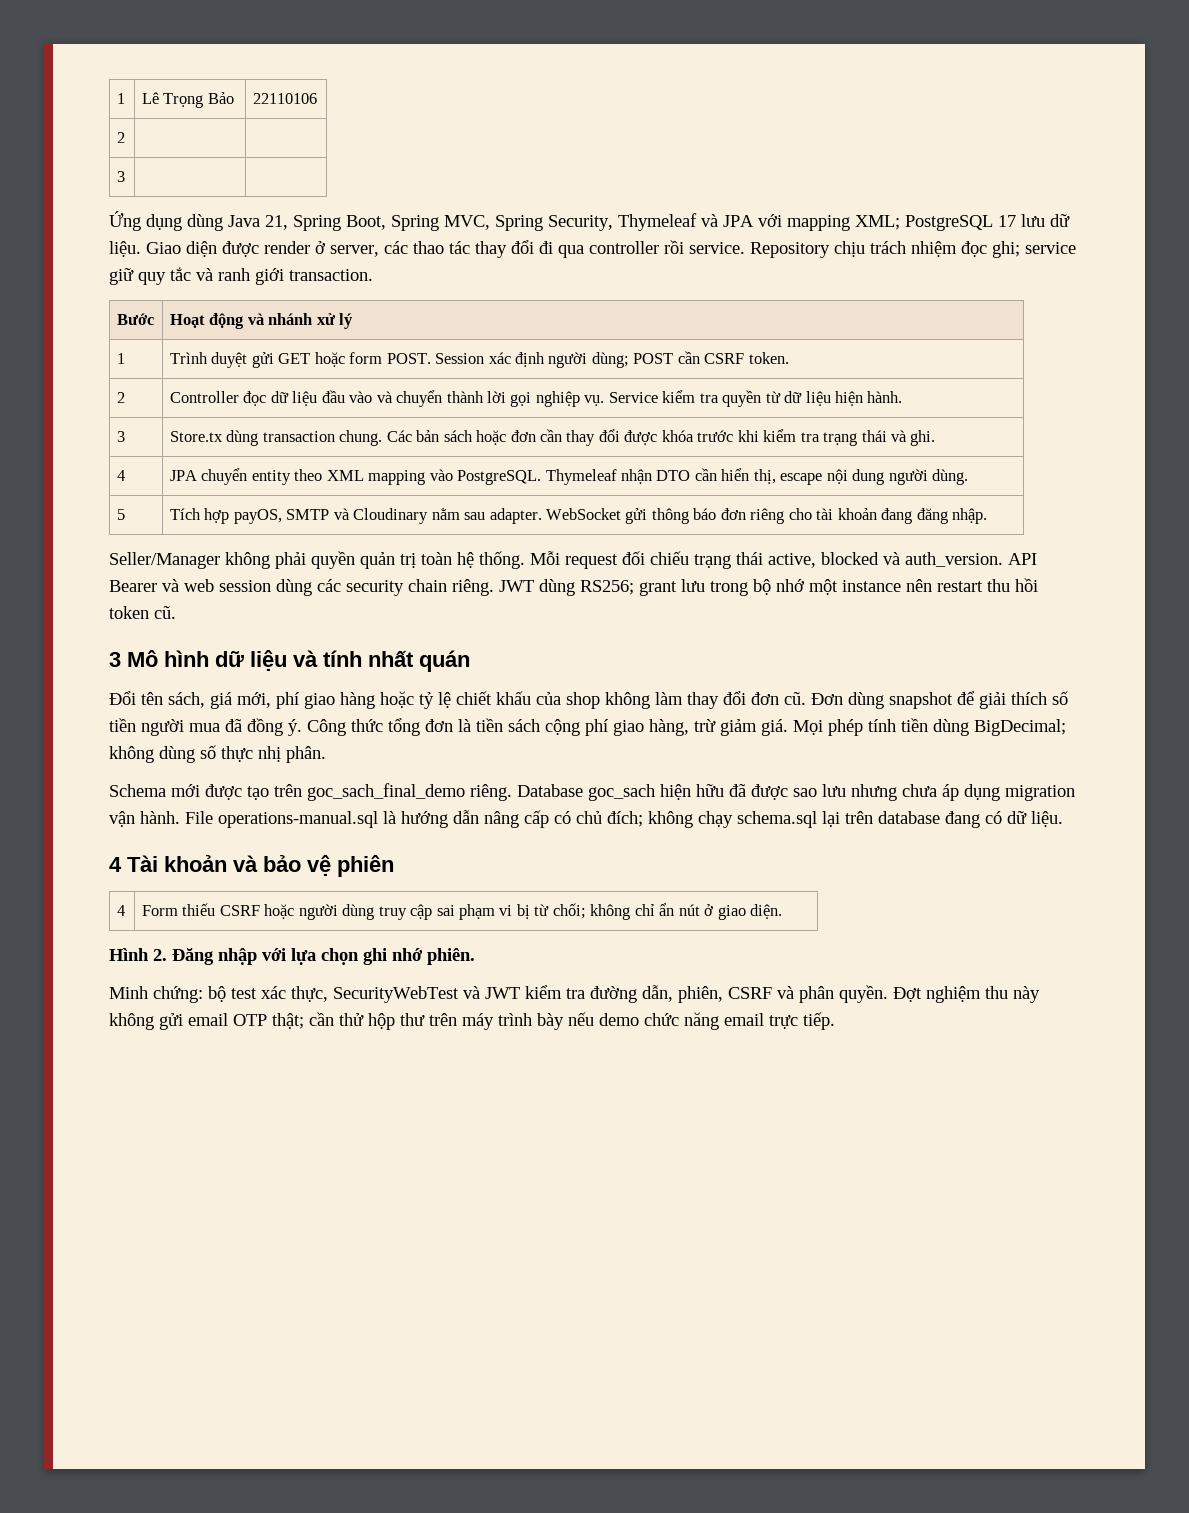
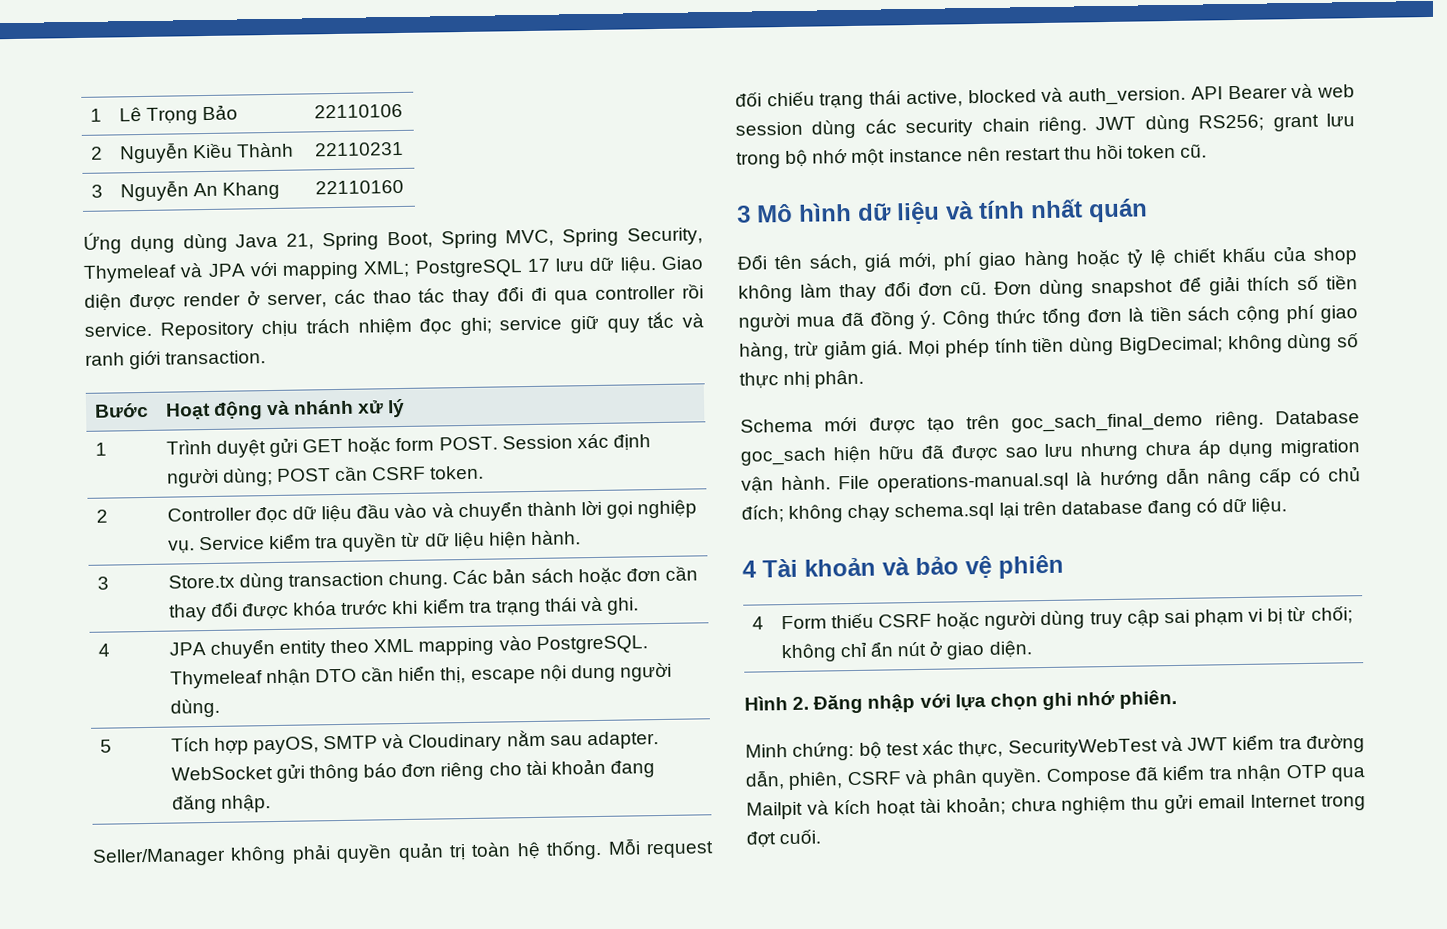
- 2 | |
- 3 | |
+ 2 | Nguyễn Kiều Thành | 22110231
+ 3 | Nguyễn An Khang | 22110160
- Đợt nghiệm thu này không gửi email OTP thật; cần thử hộp thư trên máy trình bày nếu demo chức năng email trực tiếp.
+ Compose đã kiểm tra nhận OTP qua Mailpit và kích hoạt tài khoản; chưa nghiệm thu gửi email Internet trong đợt cuối.

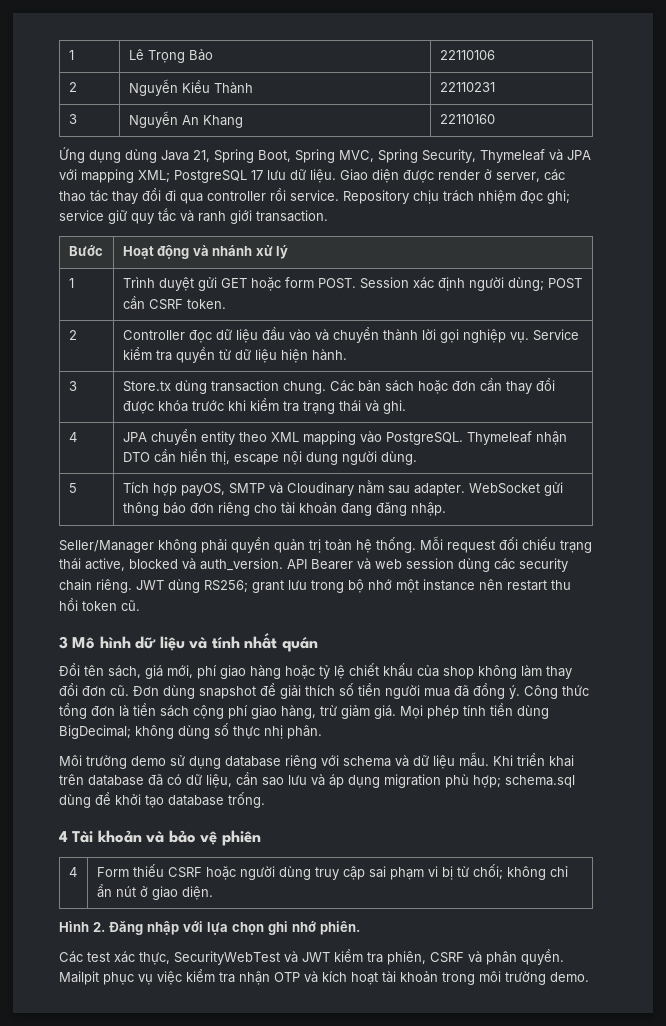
- Schema mới được tạo trên goc_sach_final_demo riêng. Database goc_sach hiện hữu đã được sao lưu nhưng chưa áp dụng migration vận hành. File operations-manual.sql là hướng dẫn nâng cấp có chủ đích; không chạy schema.sql lại trên database đang có dữ liệu.
+ Môi trường demo sử dụng database riêng với schema và dữ liệu mẫu. Khi triển khai trên database đã có dữ liệu, cần sao lưu và áp dụng migration phù hợp; schema.sql dùng để khởi tạo database trống.
- Minh chứng: bộ test xác thực, SecurityWebTest và JWT kiểm tra đường dẫn, phiên, CSRF và phân quyền.
+ Các test xác thực, SecurityWebTest và JWT kiểm tra phiên, CSRF và phân quyền.
- Compose đã kiểm tra nhận OTP qua Mailpit và kích hoạt tài khoản; chưa nghiệm thu gửi email Internet trong đợt cuối.
+ Mailpit phục vụ việc kiểm tra nhận OTP và kích hoạt tài khoản trong môi trường demo.

